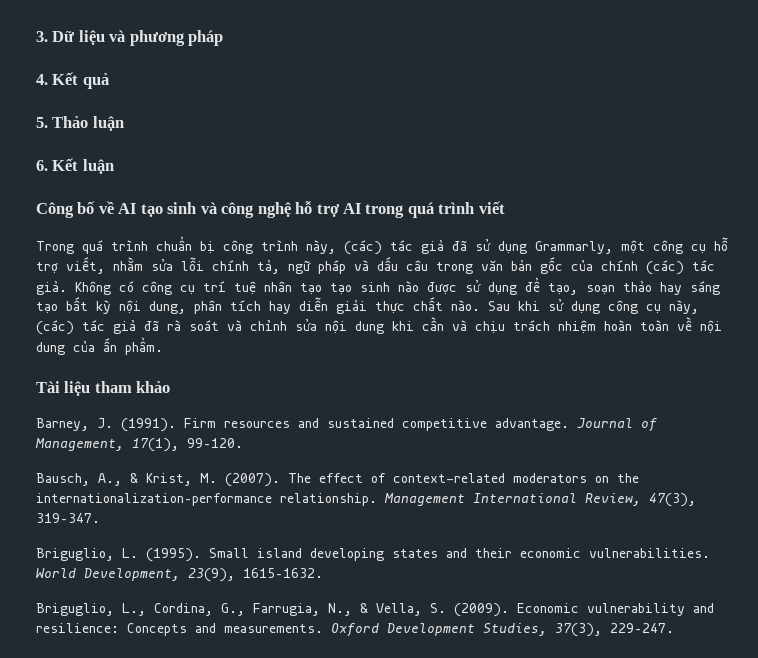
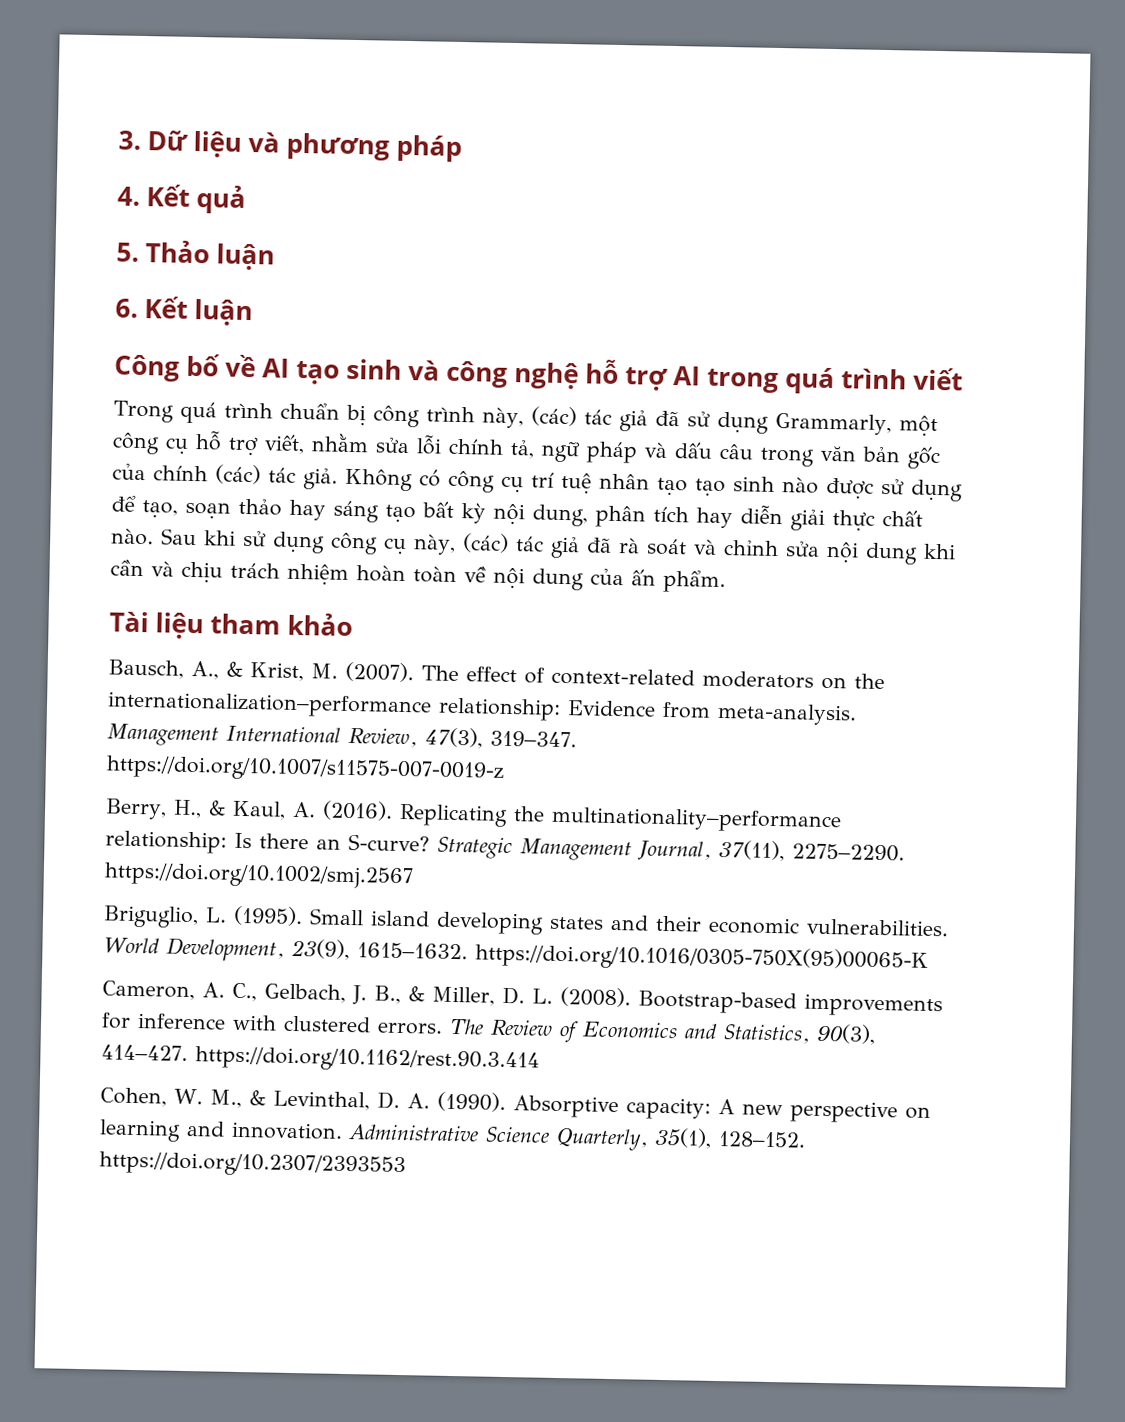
- Barney, J. (1991). Firm resources and sustained competitive advantage. Journal of Management, 17(1), 99–120.
- The effect of context-related moderators on the internationalization–performance relationship.
+ The effect of context-related moderators on the internationalization–performance relationship: Evidence from meta-analysis.
- Management International Review, 47(3), 319–347.
+ Management International Review, 47(3), 319–347. https://doi.org/10.1007/s11575-007-0019-z
+ Berry, H., & Kaul, A. (2016). Replicating the multinationality–performance relationship: Is there an S-curve? Strategic Management Journal, 37(11), 2275–2290. https://doi.org/10.1002/smj.2567
- World Development, 23(9), 1615–1632.
- Briguglio, L., Cordina, G., Farrugia, N., & Vella, S. (2009). Economic vulnerability and resilience: Concepts and measurements. Oxford Development Studies, 37(3), 229–247.
+ World Development, 23(9), 1615–1632. https://doi.org/10.1016/0305-750X(95)00065-K
+ Cameron, A. C., Gelbach, J. B., & Miller, D. L. (2008). Bootstrap-based improvements for inference with clustered errors. The Review of Economics and Statistics, 90(3), 414–427. https://doi.org/10.1162/rest.90.3.414
+ Cohen, W. M., & Levinthal, D. A. (1990). Absorptive capacity: A new perspective on learning and innovation. Administrative Science Quarterly, 35(1), 128–152. https://doi.org/10.2307/2393553

